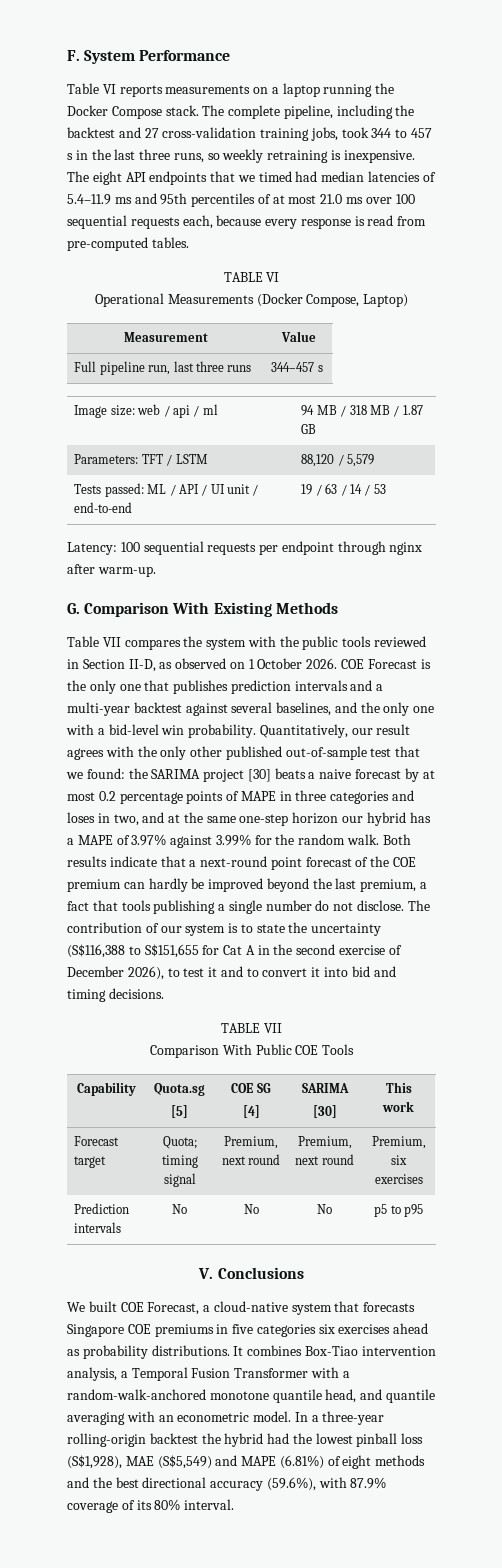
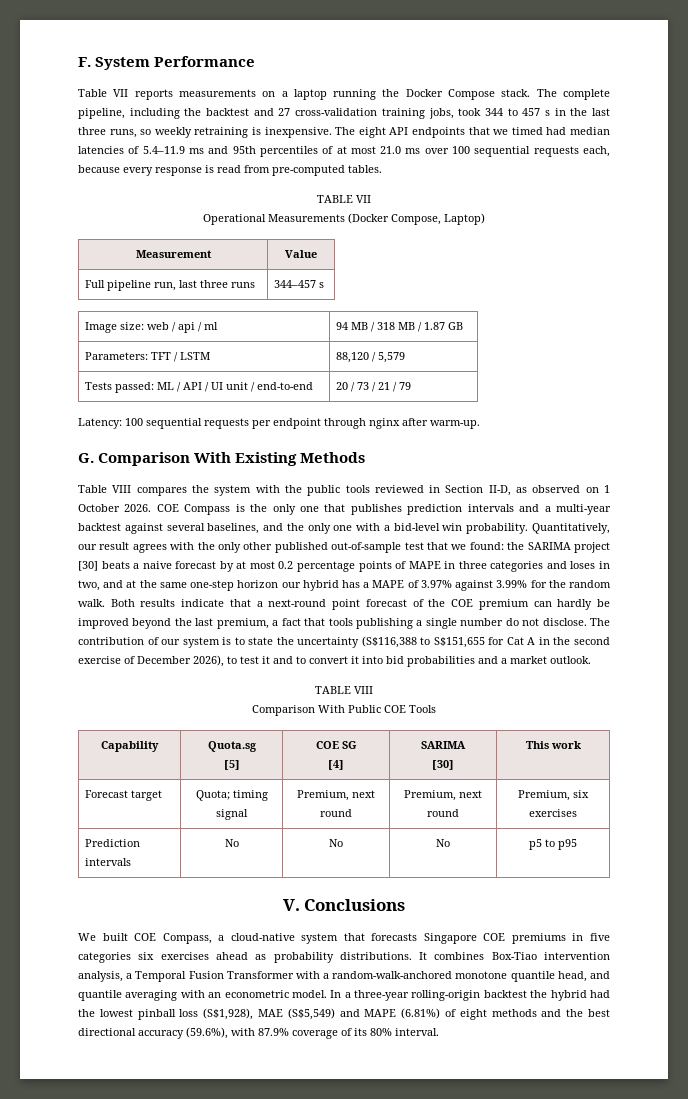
- Table VI reports measurements on a laptop running the Docker Compose stack.
+ Table VII reports measurements on a laptop running the Docker Compose stack.
- TABLE VI
+ TABLE VII
- Tests passed: ML / API / UI unit / end-to-end | 19 / 63 / 14 / 53
+ Tests passed: ML / API / UI unit / end-to-end | 20 / 73 / 21 / 79
- Table VII compares the system with the public tools reviewed in Section II-D, as observed on 1 October 2026.
+ Table VIII compares the system with the public tools reviewed in Section II-D, as observed on 1 October 2026.
- COE Forecast is the only one that publishes prediction intervals and a multi-year backtest against several baselines, and the only one with a bid-level win probability.
+ COE Compass is the only one that publishes prediction intervals and a multi-year backtest against several baselines, and the only one with a bid-level win probability.
- The contribution of our system is to state the uncertainty (S$116,388 to S$151,655 for Cat A in the second exercise of December 2026), to test it and to convert it into bid and timing decisions.
- TABLE VII
+ The contribution of our system is to state the uncertainty (S$116,388 to S$151,655 for Cat A in the second exercise of December 2026), to test it and to convert it into bid probabilities and a market outlook.
+ TABLE VIII
- We built COE Forecast, a cloud-native system that forecasts Singapore COE premiums in five categories six exercises ahead as probability distributions.
+ We built COE Compass, a cloud-native system that forecasts Singapore COE premiums in five categories six exercises ahead as probability distributions.

